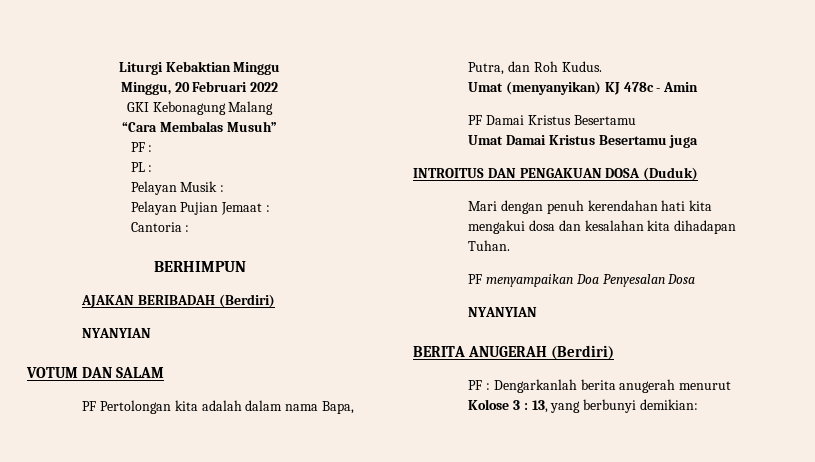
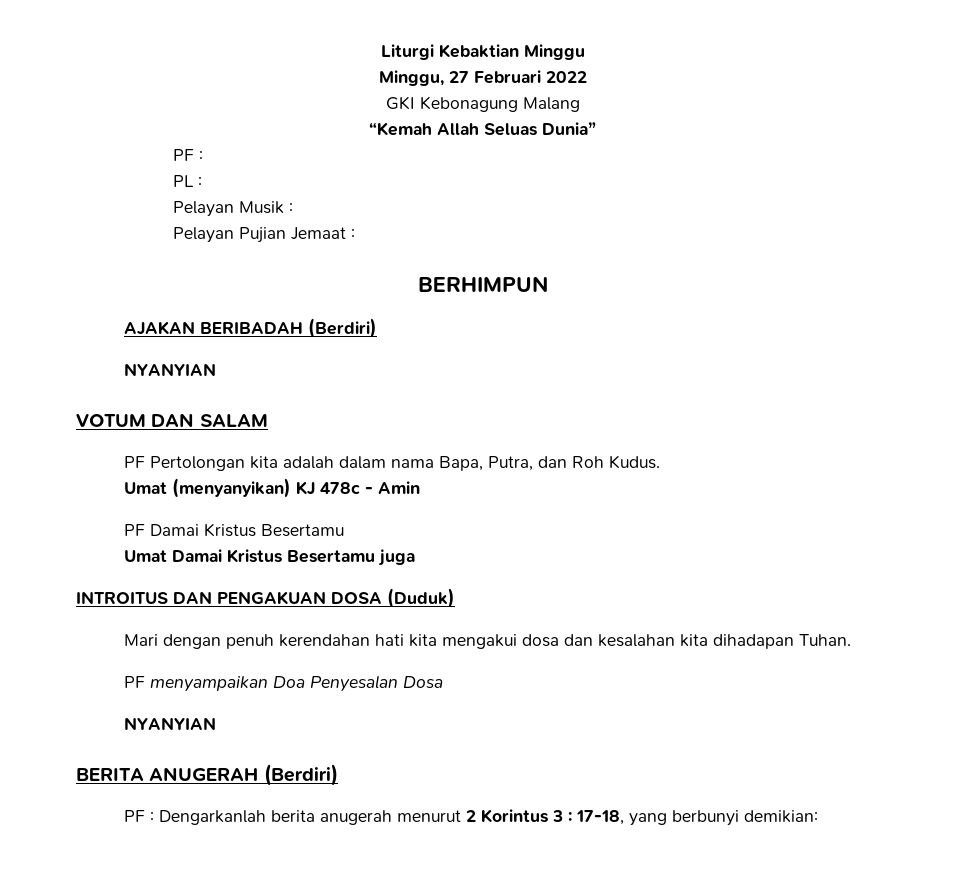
- Minggu, 20 Februari 2022
+ Minggu, 27 Februari 2022
- “Cara Membalas Musuh”
+ “Kemah Allah Seluas Dunia”
- Cantoria :
- PF : Dengarkanlah berita anugerah menurut Kolose 3 : 13, yang berbunyi demikian:
+ PF : Dengarkanlah berita anugerah menurut 2 Korintus 3 : 17-18, yang berbunyi demikian:

